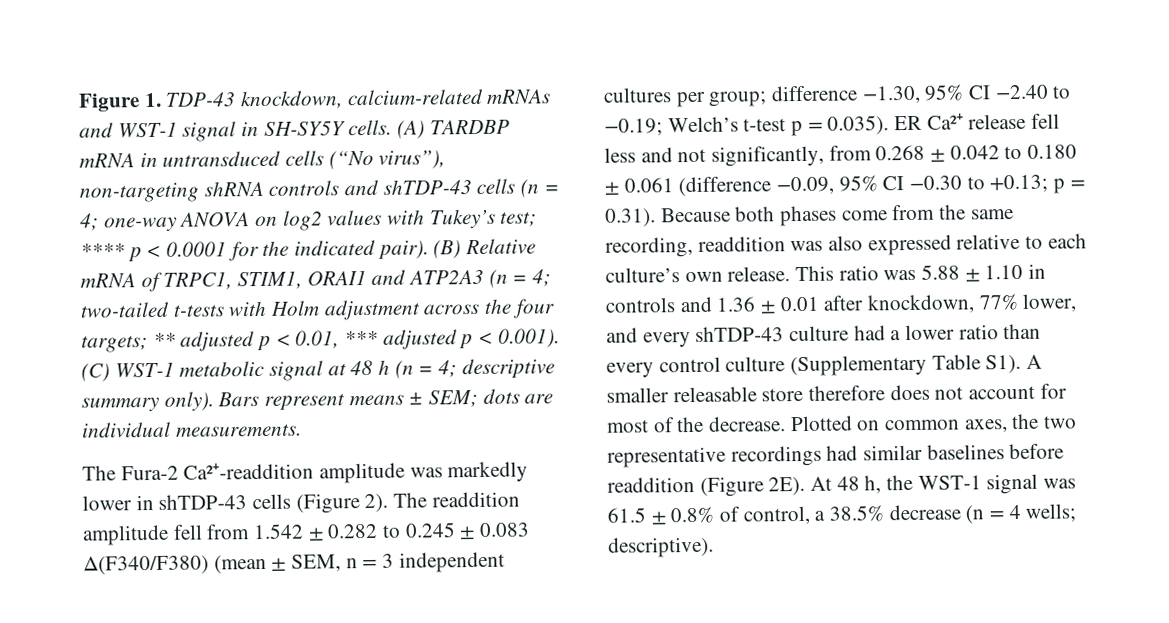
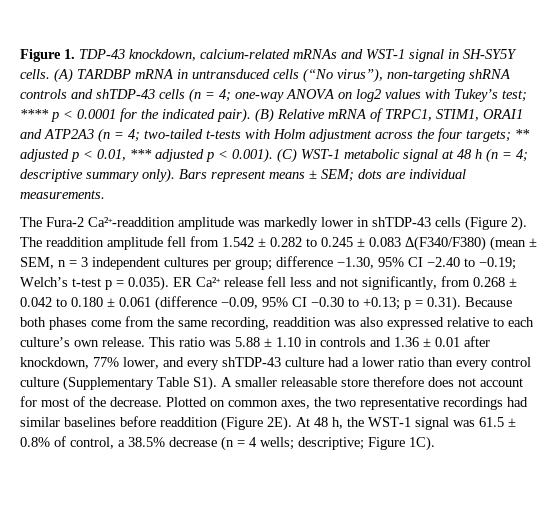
- At 48 h, the WST-1 signal was 61.5 ± 0.8% of control, a 38.5% decrease (n = 4 wells; descriptive).
+ At 48 h, the WST-1 signal was 61.5 ± 0.8% of control, a 38.5% decrease (n = 4 wells; descriptive; Figure 1C).

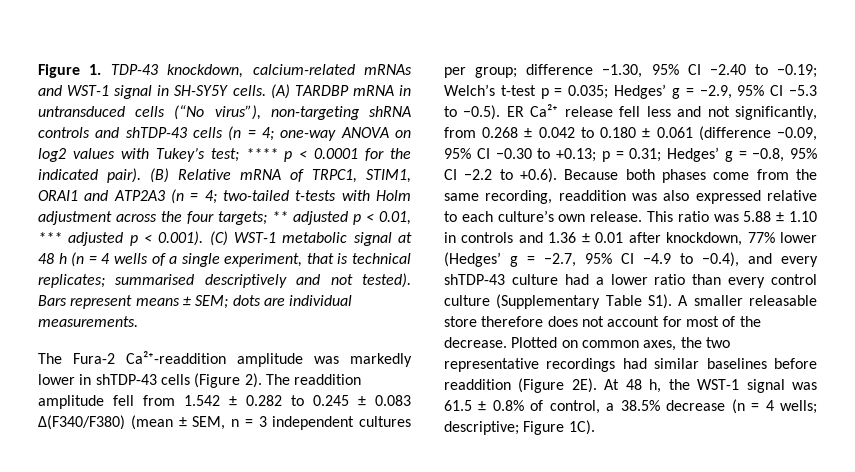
- (B) Relative mRNA of TRPC1, STIM1, ORAI1 and ATP2A3 (n = 4; two-tailed t-tests with Holm adjustment across the four targets; ** adjusted p < 0.01, *** adjusted p < 0.001). (C) WST-1 metabolic signal at 48 h (n = 4; descriptive summary only).
+ (B) Relative mRNA of TRPC1, STIM1, ORAI1 and ATP2A3 (n = 4; two-tailed t-tests with Holm adjustment across the four targets; ** adjusted p < 0.01, *** adjusted p < 0.001). (C) WST-1 metabolic signal at 48 h (n = 4 wells of a single experiment, that is technical replicates; summarised descriptively and not tested).
- Welch’s t-test p = 0.035). ER Ca²⁺ release fell less and not significantly, from 0.268 ± 0.042 to 0.180 ± 0.061 (difference −0.09, 95% CI −0.30 to +0.13;
+ Welch’s t-test p = 0.035; Hedges’ g = −2.9, 95% CI −5.3 to −0.5). ER Ca²⁺ release fell less and not significantly, from 0.268 ± 0.042 to 0.180 ± 0.061 (difference −0.09, 95% CI −0.30 to +0.13;
- p = 0.31). Because both phases come from the same recording, readdition was also expressed relative to each culture’s own release.
+ p = 0.31; Hedges’ g = −0.8, 95% CI −2.2 to +0.6). Because both phases come from the same recording, readdition was also expressed relative to each culture’s own release.
- This ratio was 5.88 ± 1.10 in controls and 1.36 ± 0.01 after knockdown, 77% lower, and every shTDP-43 culture had a lower ratio than every control culture (Supplementary Table S1). A smaller releasable store therefore does not account for most of the decrease.
+ This ratio was 5.88 ± 1.10 in controls and 1.36 ± 0.01 after knockdown, 77% lower (Hedges’ g = −2.7, 95% CI −4.9 to −0.4), and every shTDP-43 culture had a lower ratio than every control culture (Supplementary Table S1). A smaller releasable store therefore does not account for most of the decrease.

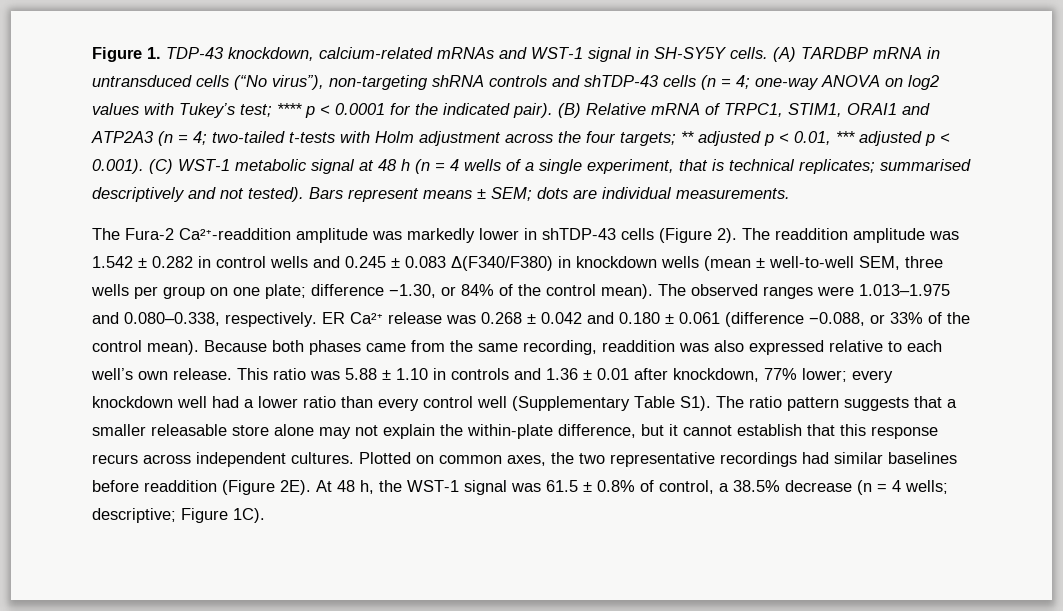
- The readdition amplitude fell from 1.542 ± 0.282 to 0.245 ± 0.083 Δ(F340/F380) (mean ± SEM, n = 3 independent cultures per group; difference −1.30, 95% CI −2.40 to −0.19; Welch’s t-test p = 0.035; Hedges’ g = −2.9, 95% CI −5.3 to −0.5). ER Ca²⁺ release fell less and not significantly, from 0.268 ± 0.042 to 0.180 ± 0.061 (difference −0.09, 95% CI −0.30 to +0.13; p = 0.31; Hedges’ g = −0.8, 95% CI −2.2 to +0.6). Because both phases come from the same recording, readdition was also expressed relative to each culture’s own release.
+ The readdition amplitude was 1.542 ± 0.282 in control wells and 0.245 ± 0.083 Δ(F340/F380) in knockdown wells (mean ± well-to-well SEM, three wells per group on one plate; difference −1.30, or 84% of the control mean). The observed ranges were 1.013–1.975 and 0.080–0.338, respectively. ER Ca²⁺ release was 0.268 ± 0.042 and 0.180 ± 0.061 (difference −0.088, or 33% of the control mean). Because both phases came from the same recording, readdition was also expressed relative to each well’s own release.
- This ratio was 5.88 ± 1.10 in controls and 1.36 ± 0.01 after knockdown, 77% lower (Hedges’ g = −2.7, 95% CI −4.9 to −0.4), and every shTDP-43 culture had a lower ratio than every control culture (Supplementary Table S1). A smaller releasable store therefore does not account for most of the decrease.
+ This ratio was 5.88 ± 1.10 in controls and 1.36 ± 0.01 after knockdown, 77% lower; every knockdown well had a lower ratio than every control well (Supplementary Table S1). The ratio pattern suggests that a smaller releasable store alone may not explain the within-plate difference, but it cannot establish that this response recurs across independent cultures.

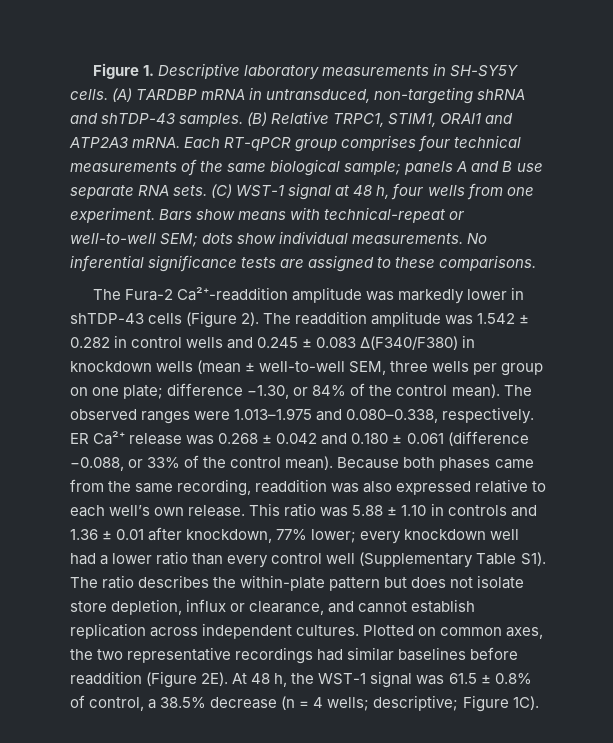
- Figure 1. TDP-43 knockdown, calcium-related mRNAs and WST-1 signal in SH-SY5Y cells.
+ Figure 1. Descriptive laboratory measurements in SH-SY5Y cells.
- (A) TARDBP mRNA in untransduced cells (“No virus”), non-targeting shRNA controls and shTDP-43 cells (n = 4; one-way ANOVA on log2 values with Tukey’s test; **** p < 0.0001 for the indicated pair). (B) Relative mRNA of TRPC1, STIM1, ORAI1 and ATP2A3 (n = 4; two-tailed t-tests with Holm adjustment across the four targets; ** adjusted p < 0.01, *** adjusted p < 0.001). (C) WST-1 metabolic signal at 48 h (n = 4 wells of a single experiment, that is technical replicates; summarised descriptively and not tested). Bars represent means ± SEM; dots are individual measurements.
+ (A) TARDBP mRNA in untransduced, non-targeting shRNA and shTDP-43 samples. (B) Relative TRPC1, STIM1, ORAI1 and ATP2A3 mRNA. Each RT-qPCR group comprises four technical measurements of the same biological sample; panels A and B use separate RNA sets. (C) WST-1 signal at 48 h, four wells from one experiment. Bars show means with technical-repeat or well-to-well SEM; dots show individual measurements. No inferential significance tests are assigned to these comparisons.
- This ratio was 5.88 ± 1.10 in controls and 1.36 ± 0.01 after knockdown, 77% lower; every knockdown well had a lower ratio than every control well (Supplementary Table S1). The ratio pattern suggests that a smaller releasable store alone may not explain the within-plate difference, but it cannot establish that this response recurs across independent cultures.
+ This ratio was 5.88 ± 1.10 in controls and 1.36 ± 0.01 after knockdown, 77% lower; every knockdown well had a lower ratio than every control well (Supplementary Table S1). The ratio describes the within-plate pattern but does not isolate store depletion, influx or clearance, and cannot establish replication across independent cultures.

